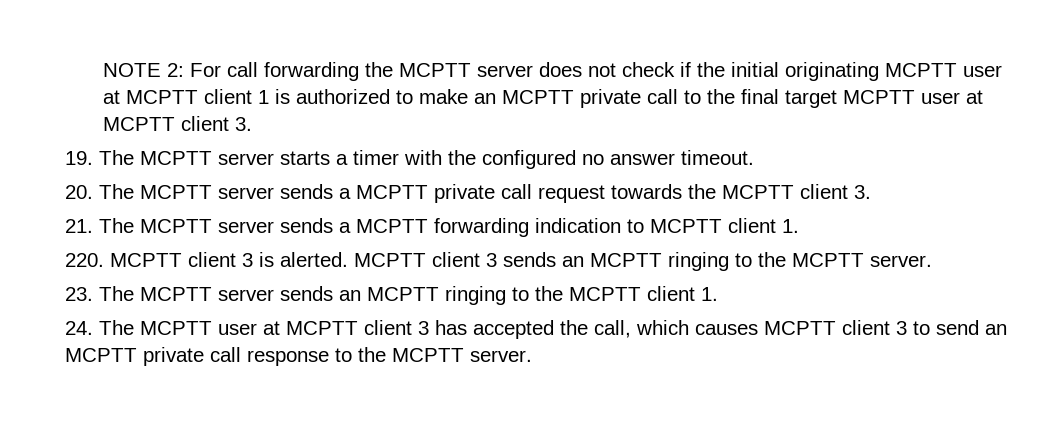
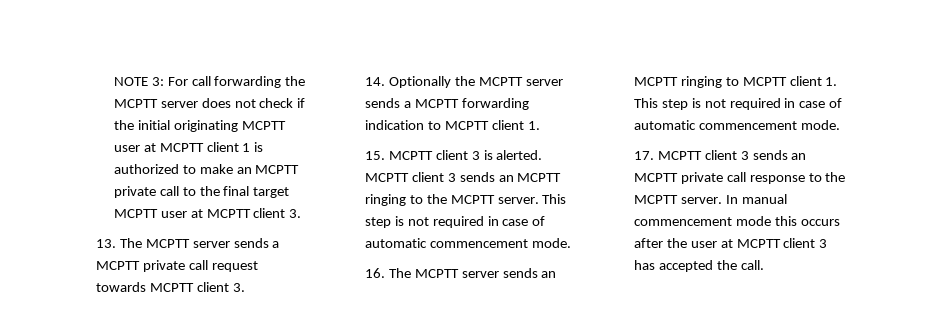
- NOTE 2: For call forwarding the MCPTT server does not check if the initial originating MCPTT user at MCPTT client 1 is authorized to make an MCPTT private call to the final target MCPTT user at MCPTT client 3.
+ NOTE 3: For call forwarding the MCPTT server does not check if the initial originating MCPTT user at MCPTT client 1 is authorized to make an MCPTT private call to the final target MCPTT user at MCPTT client 3.
- 19. The MCPTT server starts a timer with the configured no answer timeout.
- 20. The MCPTT server sends a MCPTT private call request towards the MCPTT client 3.
- 21. The MCPTT server sends a MCPTT forwarding indication to MCPTT client 1.
+ 13. The MCPTT server sends a MCPTT private call request towards MCPTT client 3.
+ 14. Optionally the MCPTT server sends a MCPTT forwarding indication to MCPTT client 1.
- 220. MCPTT client 3 is alerted.
+ 15. MCPTT client 3 is alerted.
- MCPTT client 3 sends an MCPTT ringing to the MCPTT server.
- 23. The MCPTT server sends an MCPTT ringing to the MCPTT client 1.
- 24. The MCPTT user at MCPTT client 3 has accepted the call, which causes MCPTT client 3 to send an MCPTT private call response to the MCPTT server.
+ MCPTT client 3 sends an MCPTT ringing to the MCPTT server. This step is not required in case of automatic commencement mode.
+ 16. The MCPTT server sends an MCPTT ringing to MCPTT client 1. This step is not required in case of automatic commencement mode.
+ 17. MCPTT client 3 sends an MCPTT private call response to the MCPTT server.
+ In manual commencement mode this occurs after the user at MCPTT client 3 has accepted the call.

